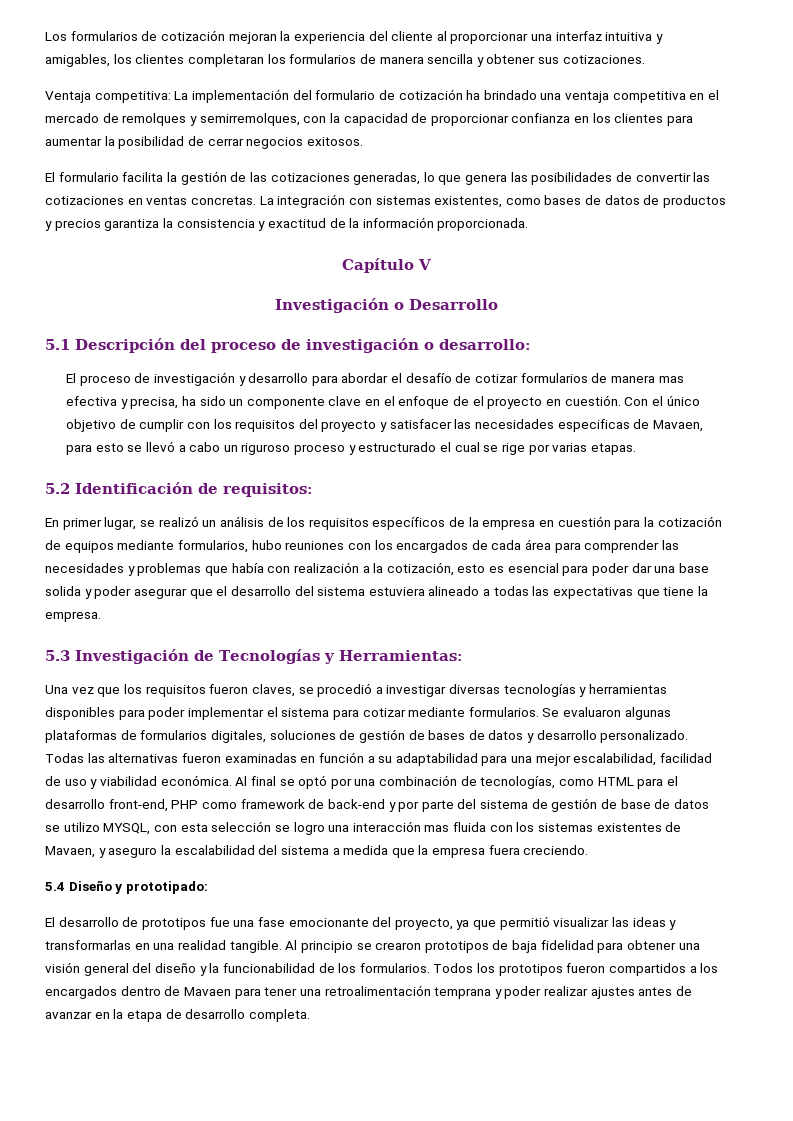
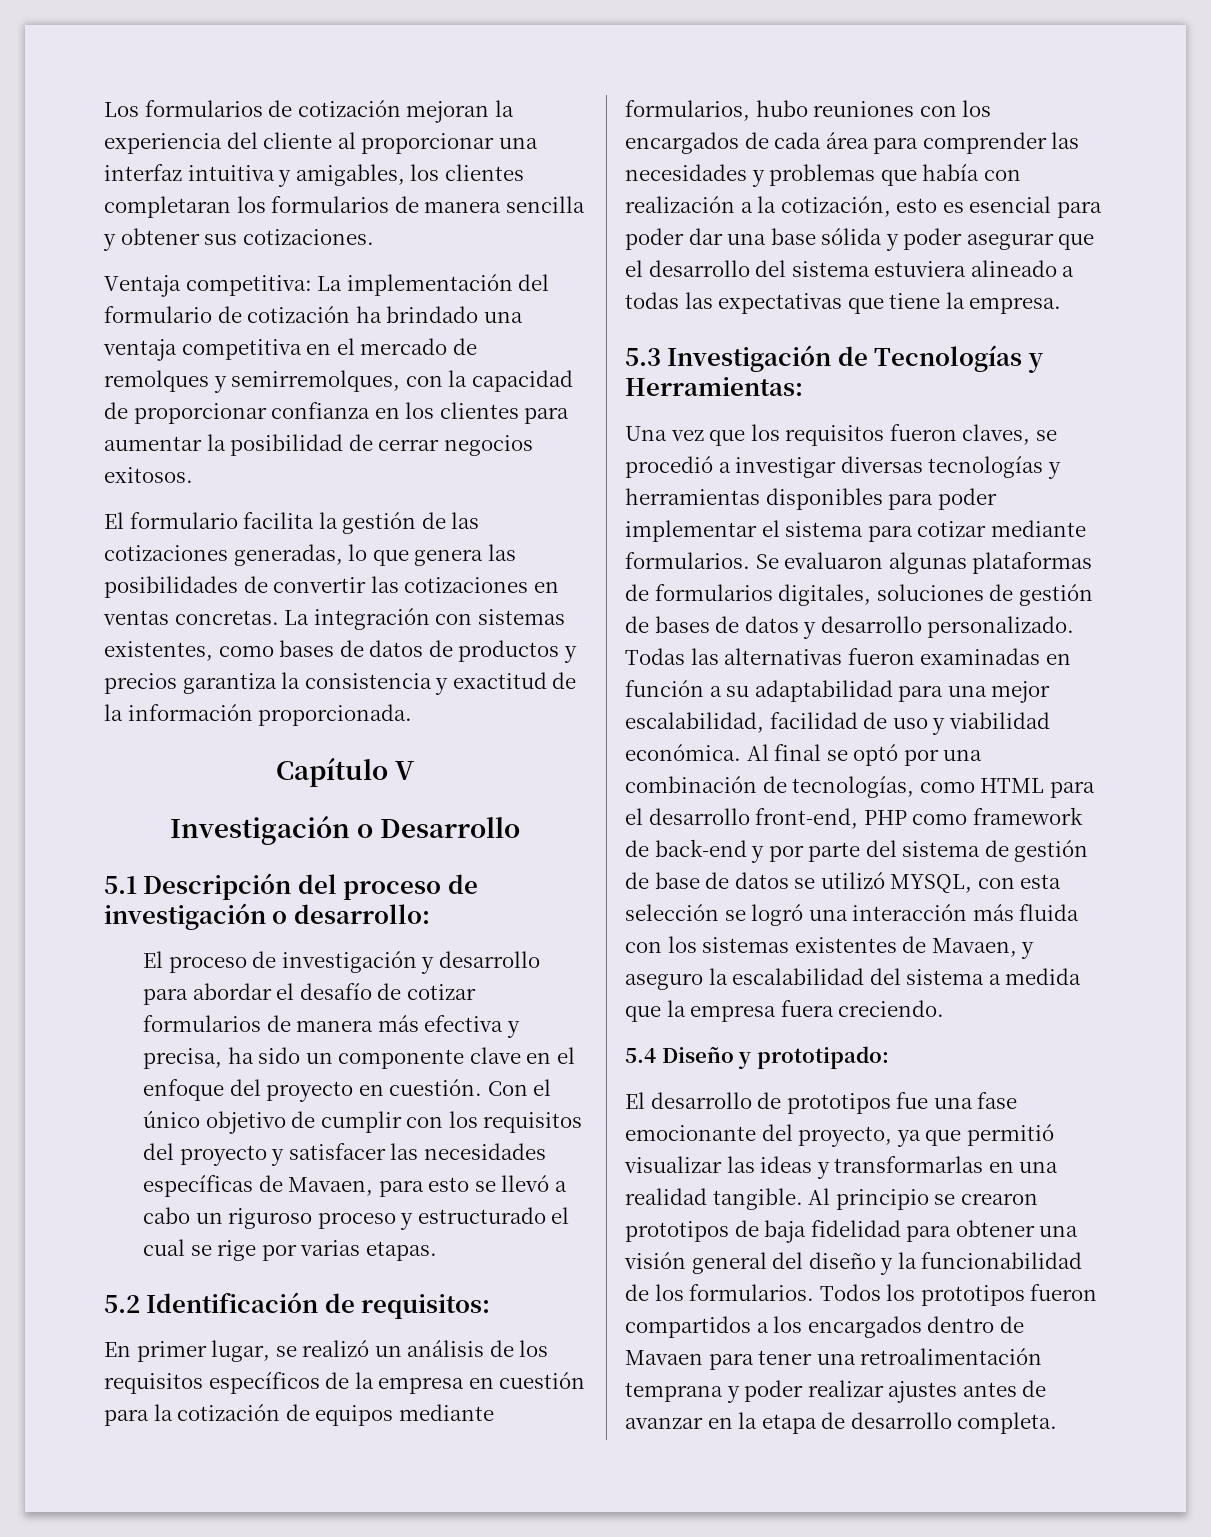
- El proceso de investigación y desarrollo para abordar el desafío de cotizar formularios de manera mas efectiva y precisa, ha sido un componente clave en el enfoque de el proyecto en cuestión.
+ El proceso de investigación y desarrollo para abordar el desafío de cotizar formularios de manera más efectiva y precisa, ha sido un componente clave en el enfoque del proyecto en cuestión.
- Con el único objetivo de cumplir con los requisitos del proyecto y satisfacer las necesidades especificas de Mavaen, para esto se llevó a cabo un riguroso proceso y estructurado el cual se rige por varias etapas.
+ Con el único objetivo de cumplir con los requisitos del proyecto y satisfacer las necesidades específicas de Mavaen, para esto se llevó a cabo un riguroso proceso y estructurado el cual se rige por varias etapas.
- En primer lugar, se realizó un análisis de los requisitos específicos de la empresa en cuestión para la cotización de equipos mediante formularios, hubo reuniones con los encargados de cada área para comprender las necesidades y problemas que había con realización a la cotización, esto es esencial para poder dar una base solida y poder asegurar que el desarrollo del sistema estuviera alineado a todas las expectativas que tiene la empresa.
+ En primer lugar, se realizó un análisis de los requisitos específicos de la empresa en cuestión para la cotización de equipos mediante formularios, hubo reuniones con los encargados de cada área para comprender las necesidades y problemas que había con realización a la cotización, esto es esencial para poder dar una base sólida y poder asegurar que el desarrollo del sistema estuviera alineado a todas las expectativas que tiene la empresa.
- Al final se optó por una combinación de tecnologías, como HTML para el desarrollo front-end, PHP como framework de back-end y por parte del sistema de gestión de base de datos se utilizo MYSQL, con esta selección se logro una interacción mas fluida con los sistemas existentes de Mavaen, y aseguro la escalabilidad del sistema a medida que la empresa fuera creciendo.
+ Al final se optó por una combinación de tecnologías, como HTML para el desarrollo front-end, PHP como framework de back-end y por parte del sistema de gestión de base de datos se utilizó MYSQL, con esta selección se logró una interacción más fluida con los sistemas existentes de Mavaen, y aseguro la escalabilidad del sistema a medida que la empresa fuera creciendo.

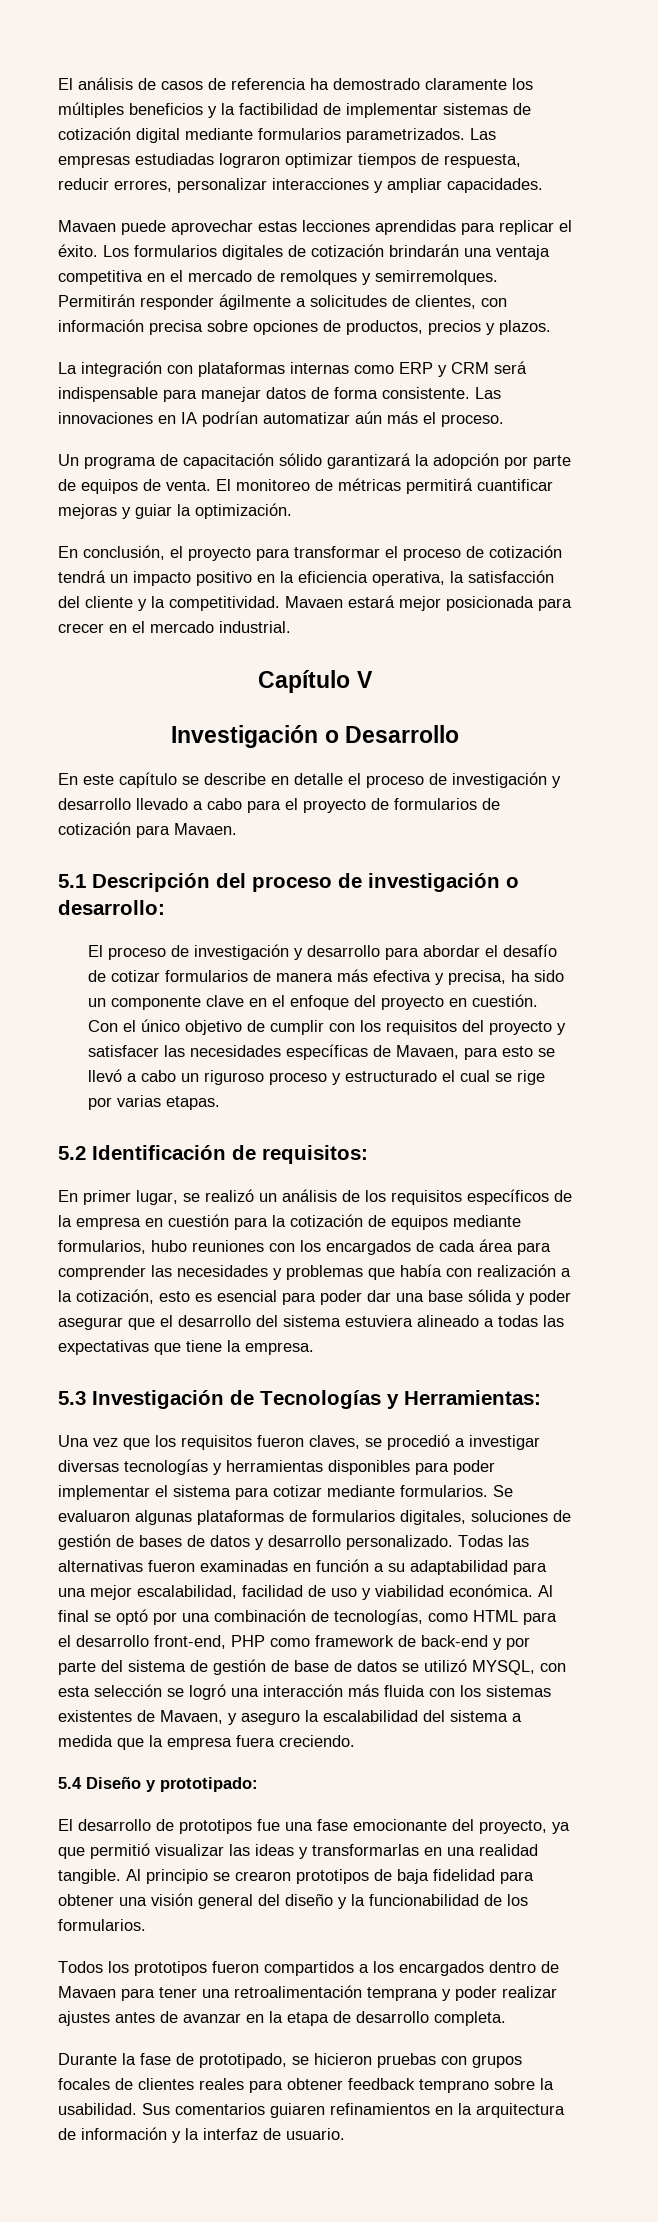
+ El análisis de casos de referencia ha demostrado claramente los múltiples beneficios y la factibilidad de implementar sistemas de cotización digital mediante formularios parametrizados. Las empresas estudiadas lograron optimizar tiempos de respuesta, reducir errores, personalizar interacciones y ampliar capacidades.
+ Mavaen puede aprovechar estas lecciones aprendidas para replicar el éxito.
- Los formularios de cotización mejoran la experiencia del cliente al proporcionar una interfaz intuitiva y amigables, los clientes completaran los formularios de manera sencilla y obtener sus cotizaciones.
- Ventaja competitiva: La implementación del formulario de cotización ha brindado una ventaja competitiva en el mercado de remolques y semirremolques, con la capacidad de proporcionar confianza en los clientes para aumentar la posibilidad de cerrar negocios exitosos.
- El formulario facilita la gestión de las cotizaciones generadas, lo que genera las posibilidades de convertir las cotizaciones en ventas concretas. La integración con sistemas existentes, como bases de datos de productos y precios garantiza la consistencia y exactitud de la información proporcionada.
+ Los formularios digitales de cotización brindarán una ventaja competitiva en el mercado de remolques y semirremolques. Permitirán responder ágilmente a solicitudes de clientes, con información precisa sobre opciones de productos, precios y plazos.
+ La integración con plataformas internas como ERP y CRM será indispensable para manejar datos de forma consistente. Las innovaciones en IA podrían automatizar aún más el proceso.
+ Un programa de capacitación sólido garantizará la adopción por parte de equipos de venta. El monitoreo de métricas permitirá cuantificar mejoras y guiar la optimización.
+ En conclusión, el proyecto para transformar el proceso de cotización tendrá un impacto positivo en la eficiencia operativa, la satisfacción del cliente y la competitividad. Mavaen estará mejor posicionada para crecer en el mercado industrial.
+ En este capítulo se describe en detalle el proceso de investigación y desarrollo llevado a cabo para el proyecto de formularios de cotización para Mavaen.
- Al principio se crearon prototipos de baja fidelidad para obtener una visión general del diseño y la funcionabilidad de los formularios. Todos los prototipos fueron compartidos a los encargados dentro de Mavaen para tener una retroalimentación temprana y poder realizar ajustes antes de avanzar en la etapa de desarrollo completa.
+ Al principio se crearon prototipos de baja fidelidad para obtener una visión general del diseño y la funcionabilidad de los formularios.
+ Todos los prototipos fueron compartidos a los encargados dentro de Mavaen para tener una retroalimentación temprana y poder realizar ajustes antes de avanzar en la etapa de desarrollo completa.
+ Durante la fase de prototipado, se hicieron pruebas con grupos focales de clientes reales para obtener feedback temprano sobre la usabilidad. Sus comentarios guiaren refinamientos en la arquitectura de información y la interfaz de usuario.

